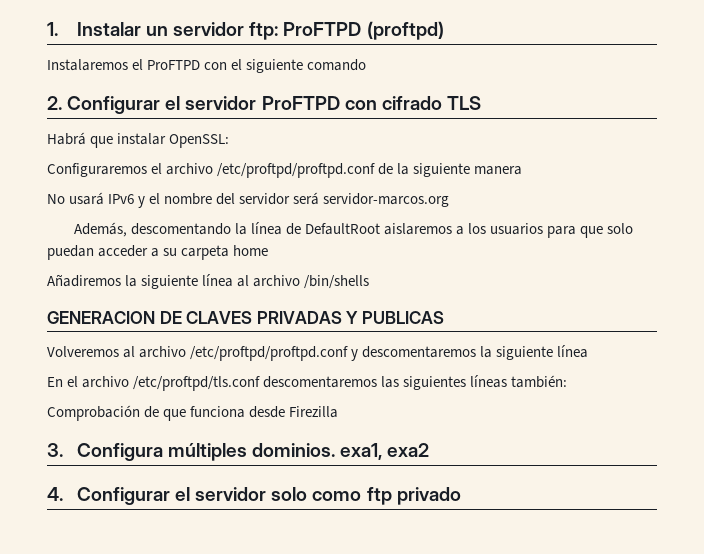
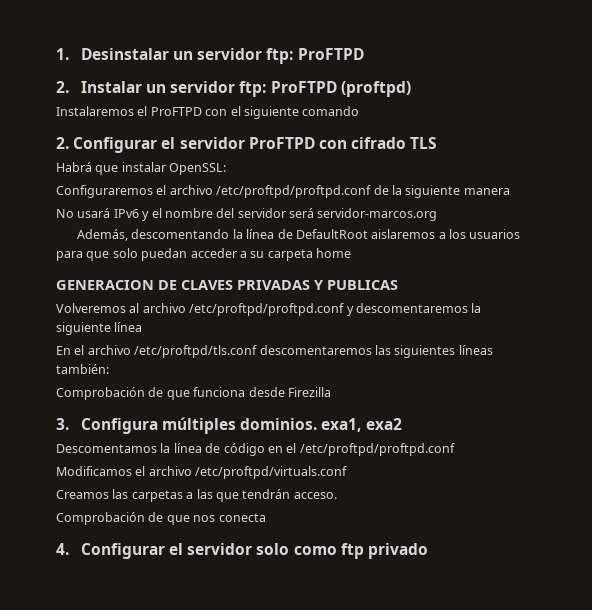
- 1. Instalar un servidor ftp: ProFTPD (proftpd)
+ 1. Desinstalar un servidor ftp: ProFTPD
+ 2. Instalar un servidor ftp: ProFTPD (proftpd)
- Añadiremos la siguiente línea al archivo /bin/shells
+ Descomentamos la línea de código en el /etc/proftpd/proftpd.conf
+ Modificamos el archivo /etc/proftpd/virtuals.conf
+ Creamos las carpetas a las que tendrán acceso.
+ Comprobación de que nos conecta

